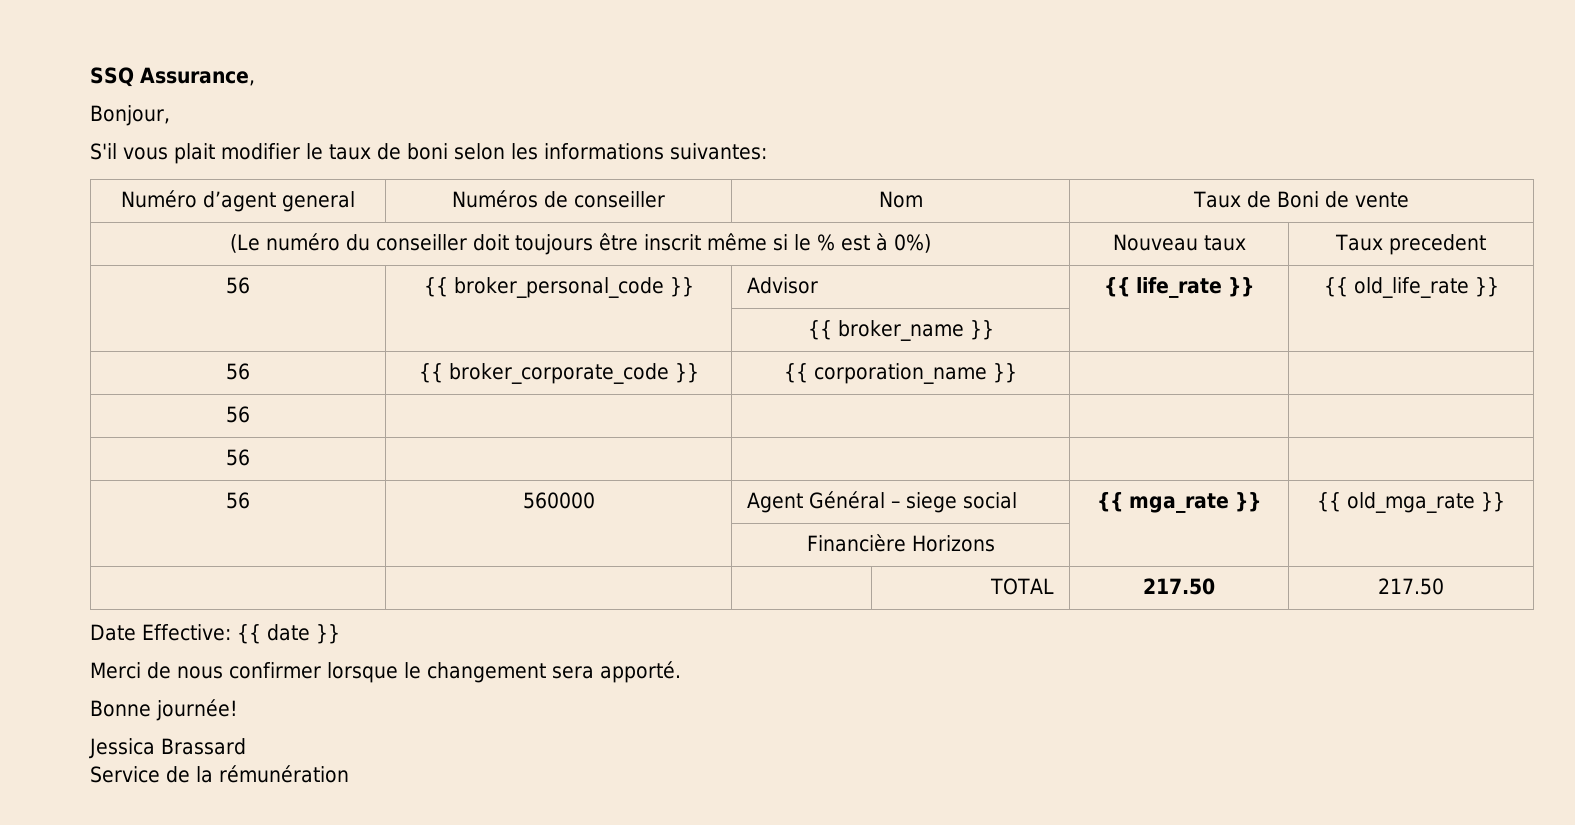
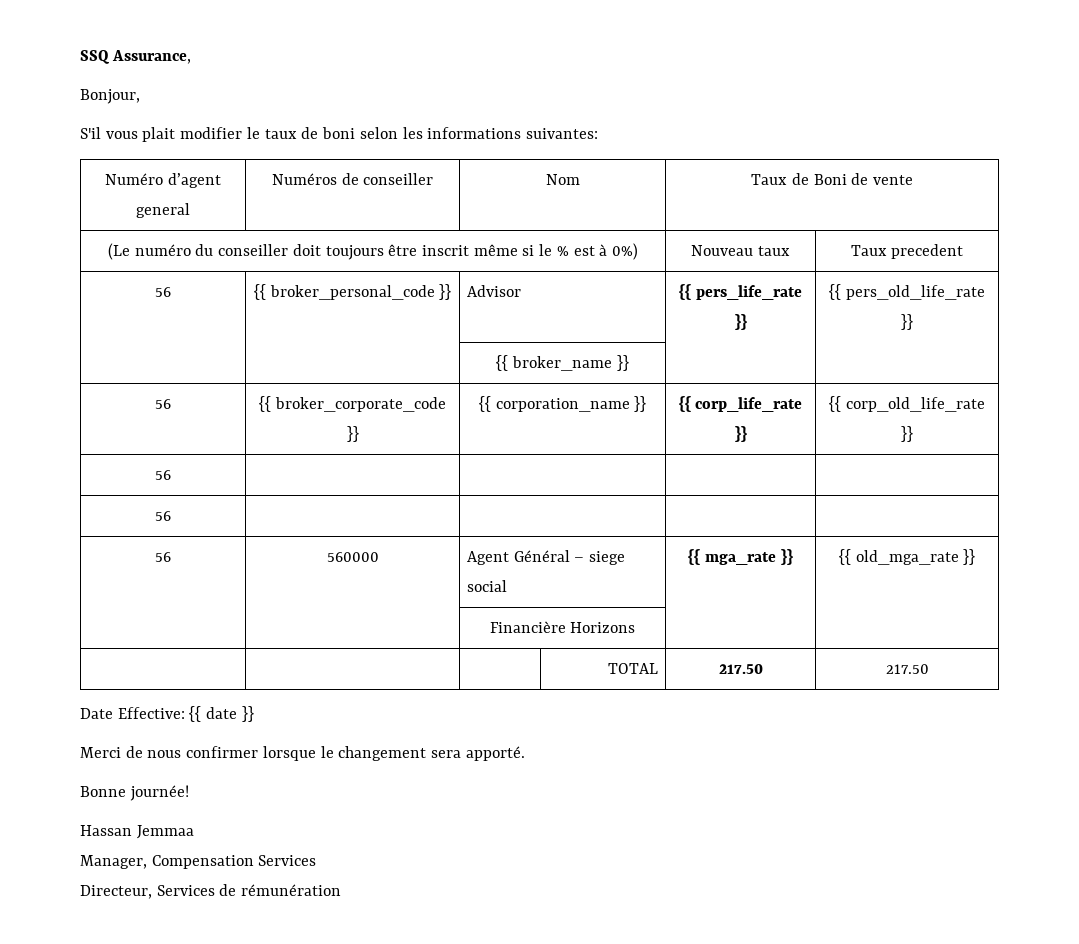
- 56 | {{ broker_personal_code }} | Advisor | {{ life_rate }} | {{ old_life_rate }}
+ 56 | {{ broker_personal_code }} | Advisor | {{ pers_life_rate }} | {{ pers_old_life_rate }}
- 56 | {{ broker_corporate_code }} | {{ corporation_name }} | |
+ 56 | {{ broker_corporate_code }} | {{ corporation_name }} | {{ corp_life_rate }} | {{ corp_old_life_rate }}
- Jessica Brassard
- Service de la rémunération
+ Hassan Jemmaa
+ Manager, Compensation Services
+ Directeur, Services de rémunération

